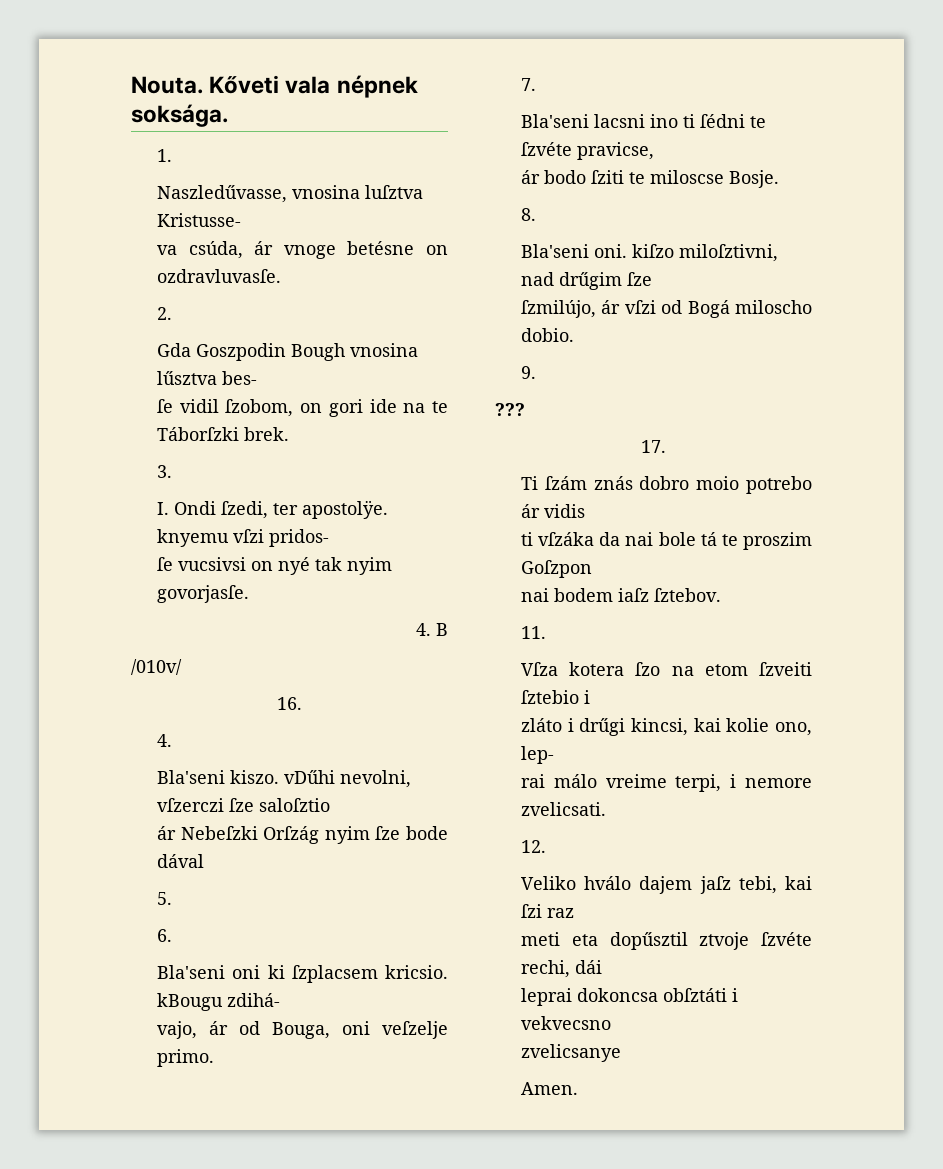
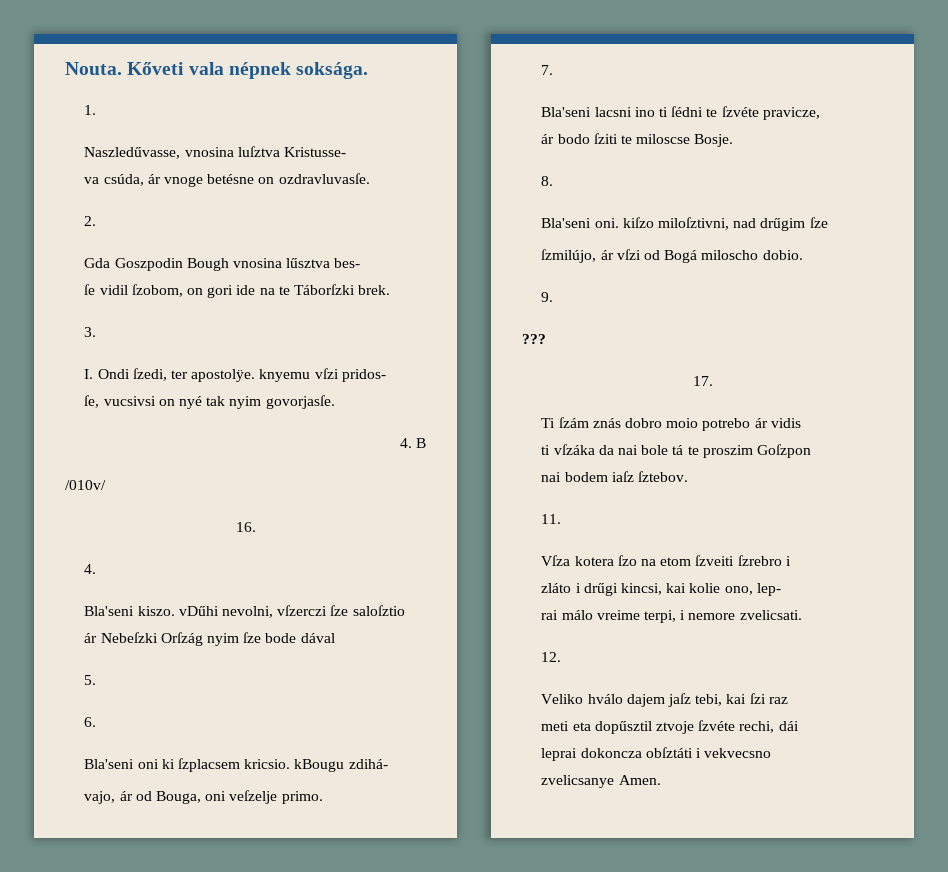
- ſe vucsivsi on nyé tak nyim govorjasſe.
+ ſe, vucsivsi on nyé tak nyim govorjasſe.
- Bla'seni lacsni ino ti ſédni te ſzvéte pravicse,
+ Bla'seni lacsni ino ti ſédni te ſzvéte pravicze,
- Vſza kotera ſzo na etom ſzveiti ſztebio i
+ Vſza kotera ſzo na etom ſzveiti ſzrebro i
- leprai dokoncsa obſztáti i vekvecsno
+ leprai dokoncza obſztáti i vekvecsno
- zvelicsanye
- Amen.
+ zvelicsanye Amen.

